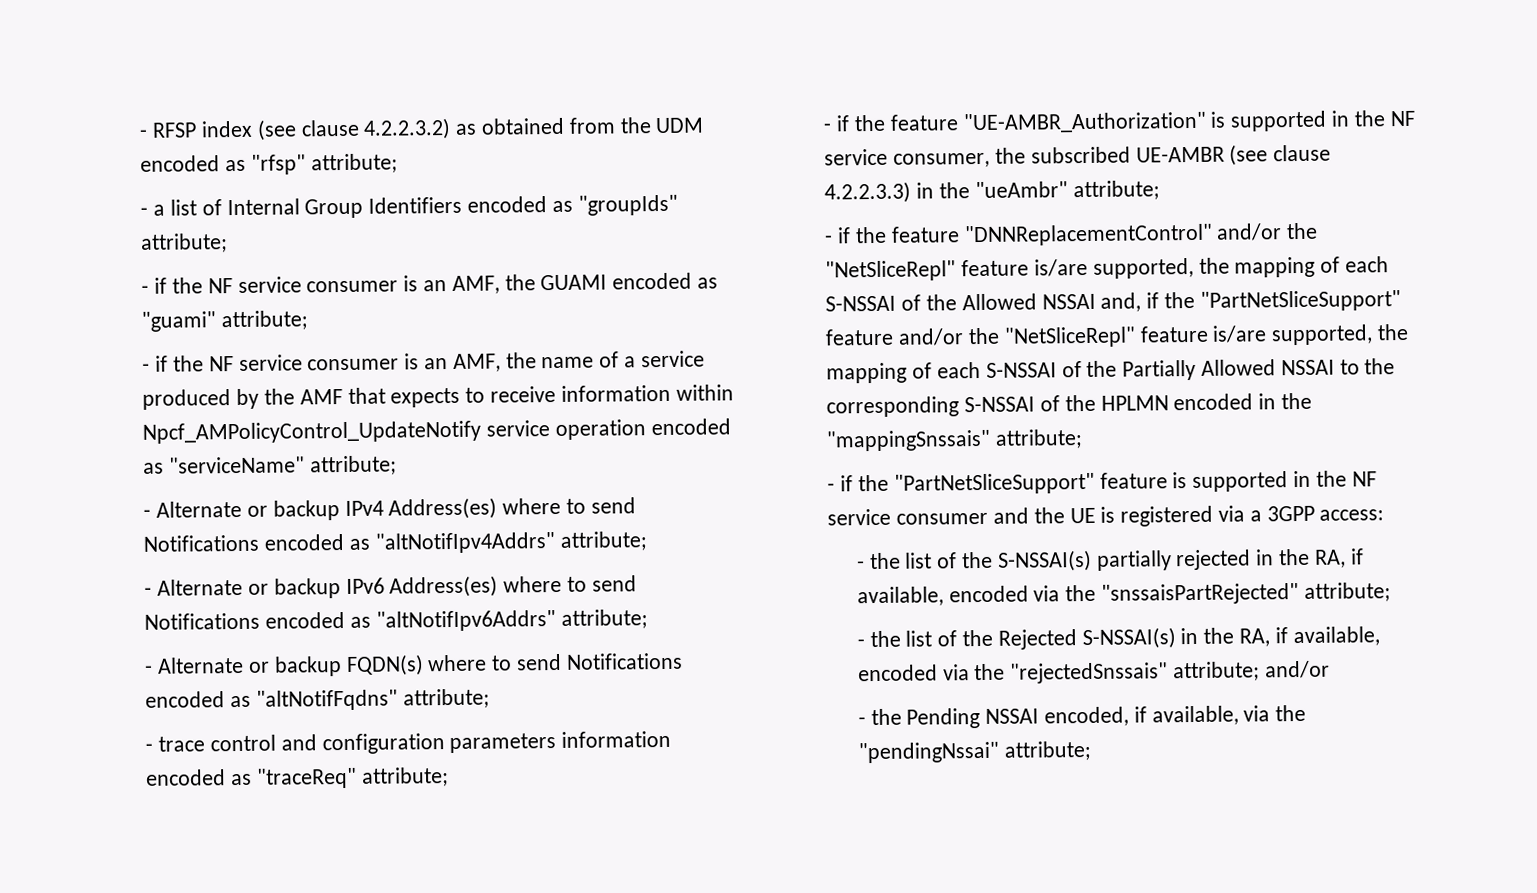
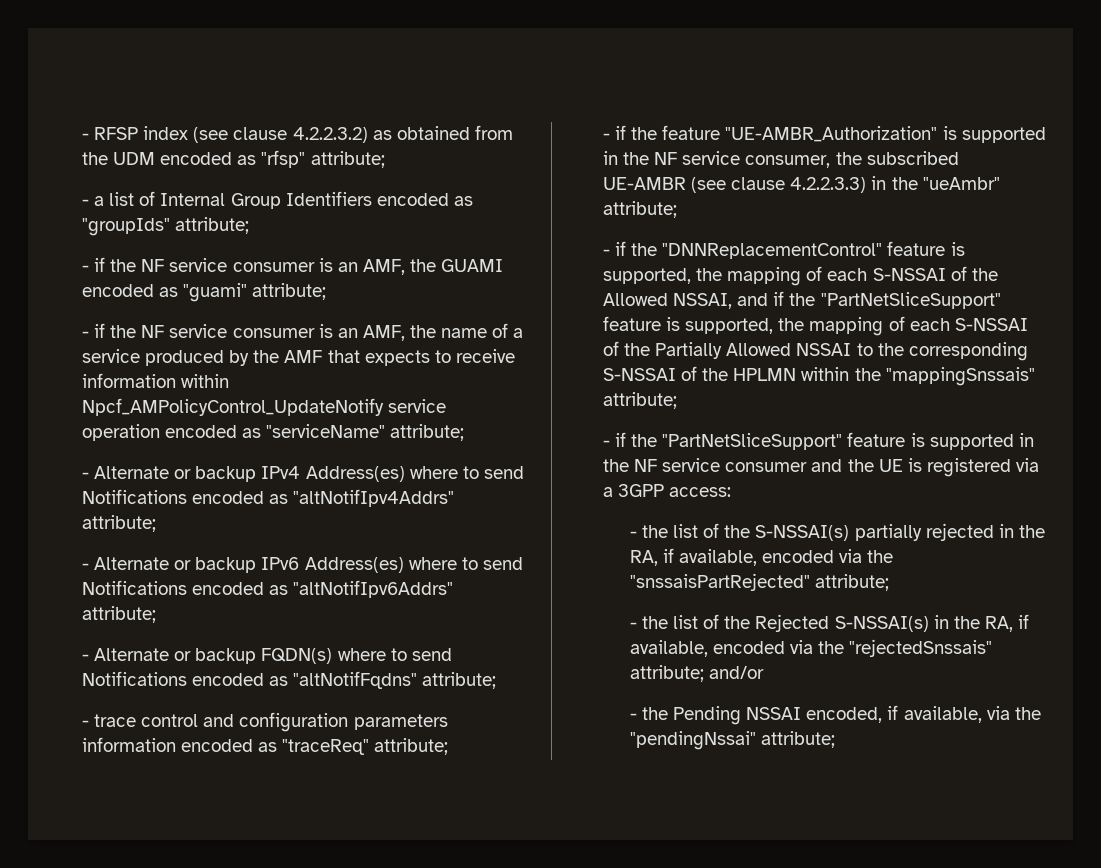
- - if the feature "DNNReplacementControl" and/or the "NetSliceRepl" feature is/are supported, the mapping of each S-NSSAI of the Allowed NSSAI and, if the "PartNetSliceSupport" feature and/or the "NetSliceRepl" feature is/are supported, the mapping of each S-NSSAI of the Partially Allowed NSSAI to the corresponding S-NSSAI of the HPLMN encoded in the "mappingSnssais" attribute;
+ - if the "DNNReplacementControl" feature is supported, the mapping of each S-NSSAI of the Allowed NSSAI, and if the "PartNetSliceSupport" feature is supported, the mapping of each S-NSSAI of the Partially Allowed NSSAI to the corresponding S-NSSAI of the HPLMN within the "mappingSnssais" attribute;

